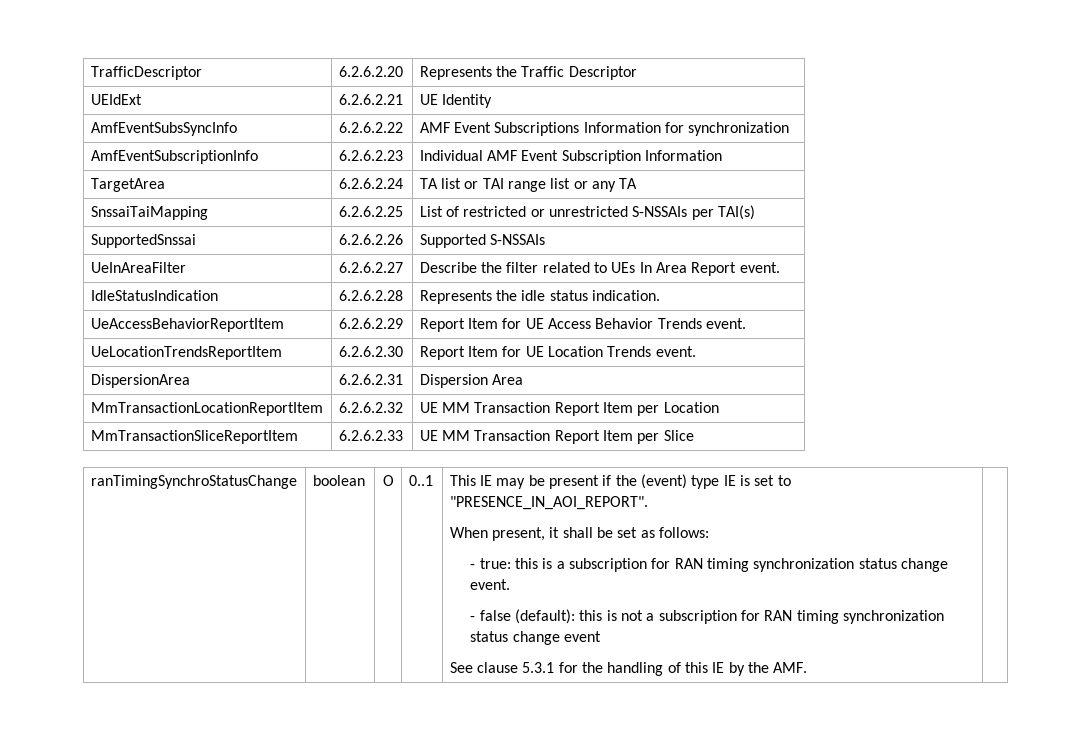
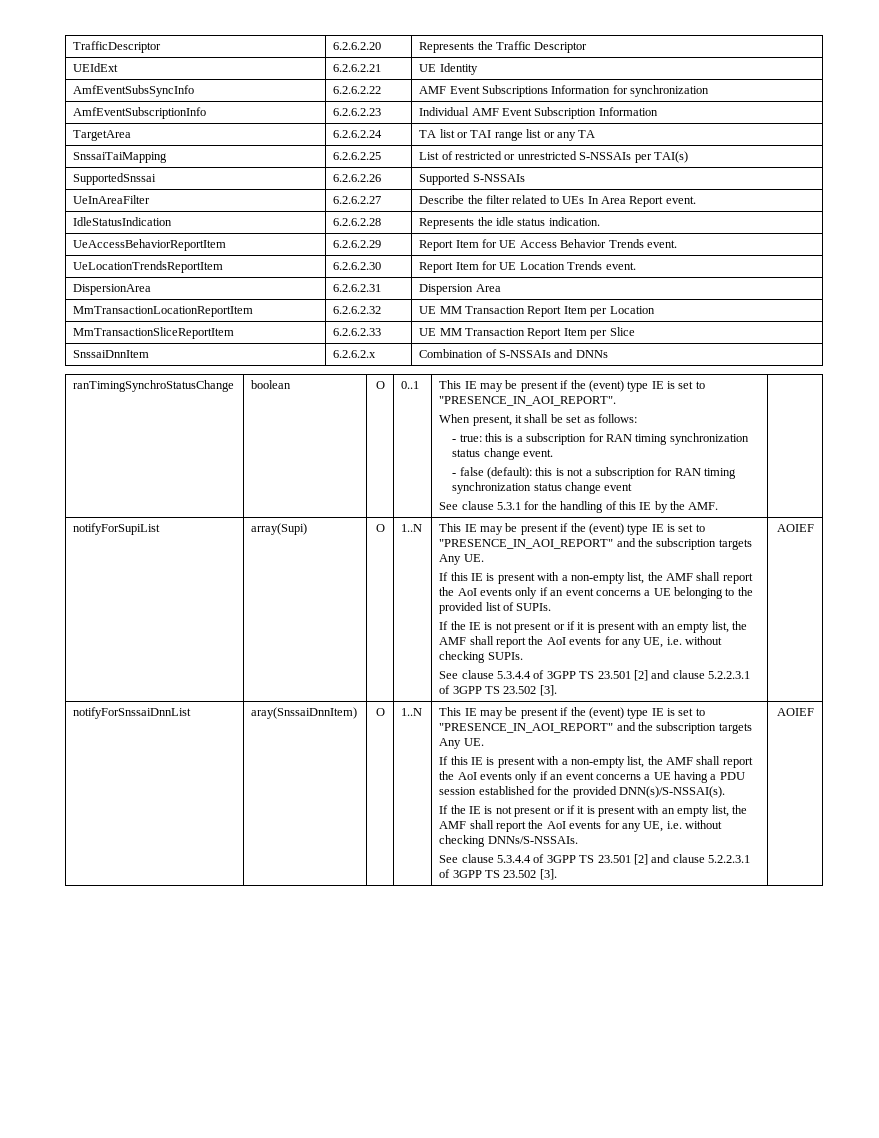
+ SnssaiDnnItem | 6.2.6.2.x | Combination of S-NSSAIs and DNNs
+ notifyForSupiList | array(Supi) | O | 1..N | This IE may be present if the (event) type IE is set to "PRESENCE_IN_AOI_REPORT" and the subscription targets Any UE.
+ If this IE is present with a non-empty list, the AMF shall report the AoI events only if an event concerns a UE belonging to the provided list of SUPIs.
+ If the IE is not present or if it is present with an empty list, the AMF shall report the AoI events for any UE, i.e. without checking SUPIs.
+ See clause 5.3.4.4 of 3GPP TS 23.501 [2] and clause 5.2.2.3.1 of 3GPP TS 23.502 [3]. | AOIEF
+ notifyForSnssaiDnnList | aray(SnssaiDnnItem) | O | 1..N | This IE may be present if the (event) type IE is set to "PRESENCE_IN_AOI_REPORT" and the subscription targets Any UE.
+ If this IE is present with a non-empty list, the AMF shall report the AoI events only if an event concerns a UE having a PDU session established for the provided DNN(s)/S-NSSAI(s).
+ If the IE is not present or if it is present with an empty list, the AMF shall report the AoI events for any UE, i.e. without checking DNNs/S-NSSAIs.
+ See clause 5.3.4.4 of 3GPP TS 23.501 [2] and clause 5.2.2.3.1 of 3GPP TS 23.502 [3]. | AOIEF

